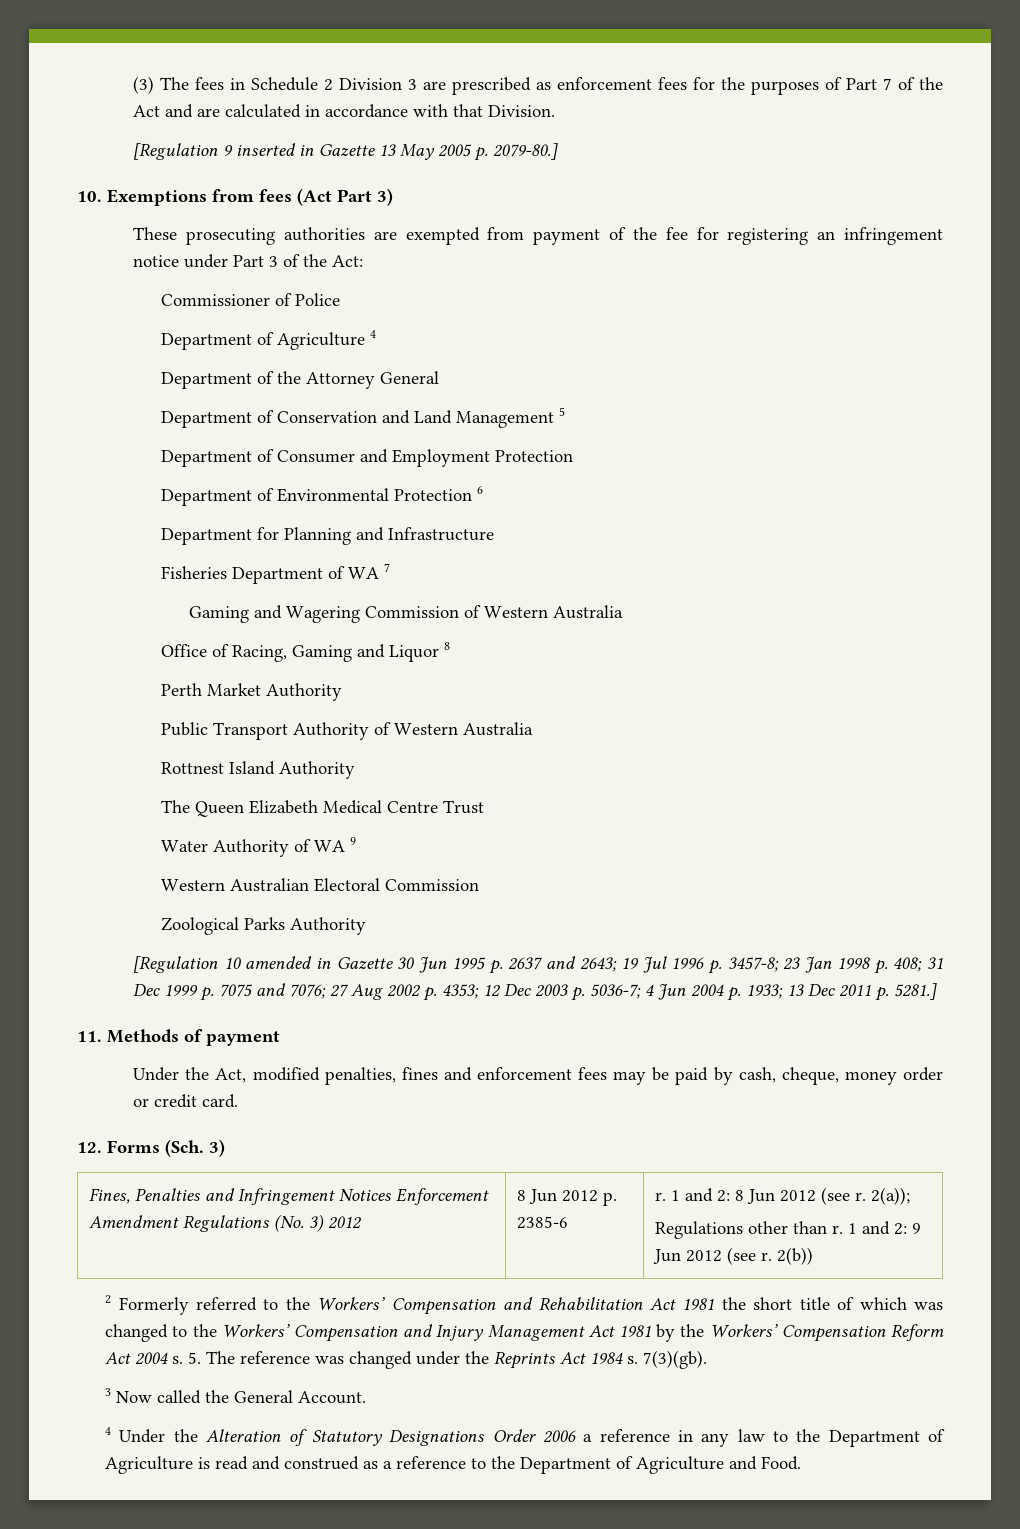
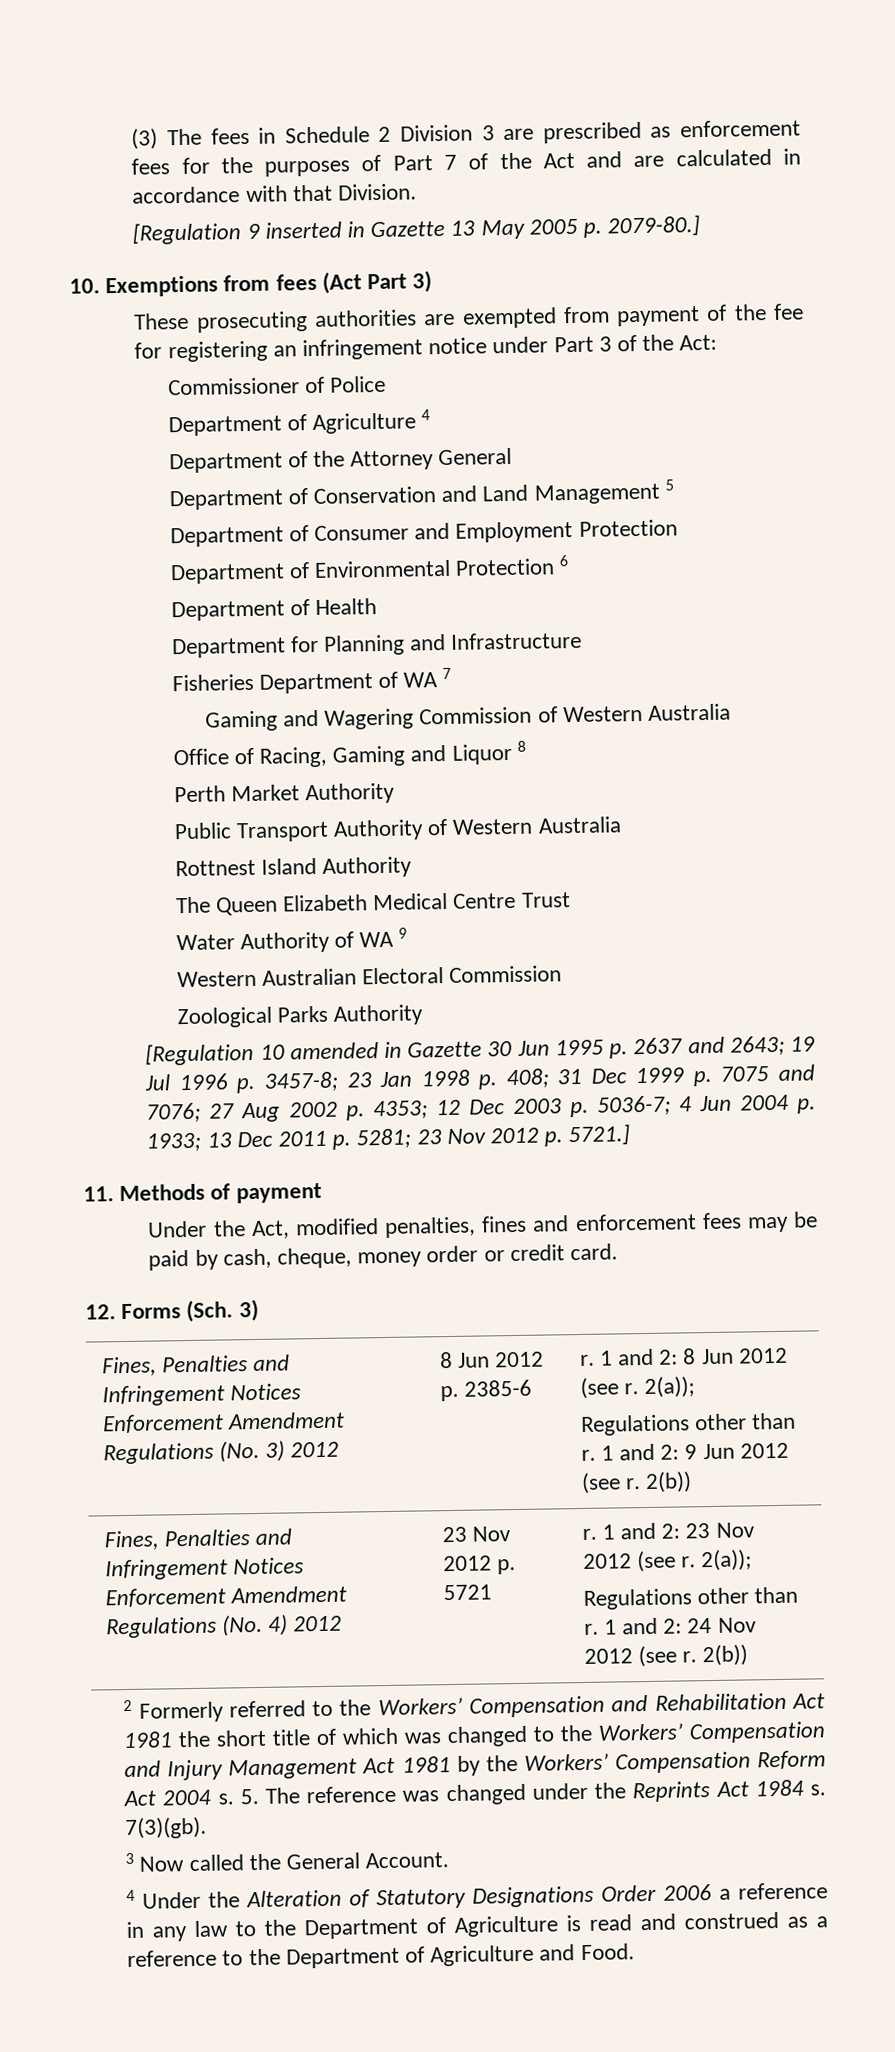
+ Department of Health
- [Regulation 10 amended in Gazette 30 Jun 1995 p. 2637 and 2643; 19 Jul 1996 p. 3457-8; 23 Jan 1998 p. 408; 31 Dec 1999 p. 7075 and 7076; 27 Aug 2002 p. 4353; 12 Dec 2003 p. 5036-7; 4 Jun 2004 p. 1933; 13 Dec 2011 p. 5281.]
+ [Regulation 10 amended in Gazette 30 Jun 1995 p. 2637 and 2643; 19 Jul 1996 p. 3457-8; 23 Jan 1998 p. 408; 31 Dec 1999 p. 7075 and 7076; 27 Aug 2002 p. 4353; 12 Dec 2003 p. 5036-7; 4 Jun 2004 p. 1933; 13 Dec 2011 p. 5281; 23 Nov 2012 p. 5721.]
+ Fines, Penalties and Infringement Notices Enforcement Amendment Regulations (No. 4) 2012 | 23 Nov 2012 p. 5721 | r. 1 and 2: 23 Nov 2012 (see r. 2(a));
+ Regulations other than r. 1 and 2: 24 Nov 2012 (see r. 2(b))

